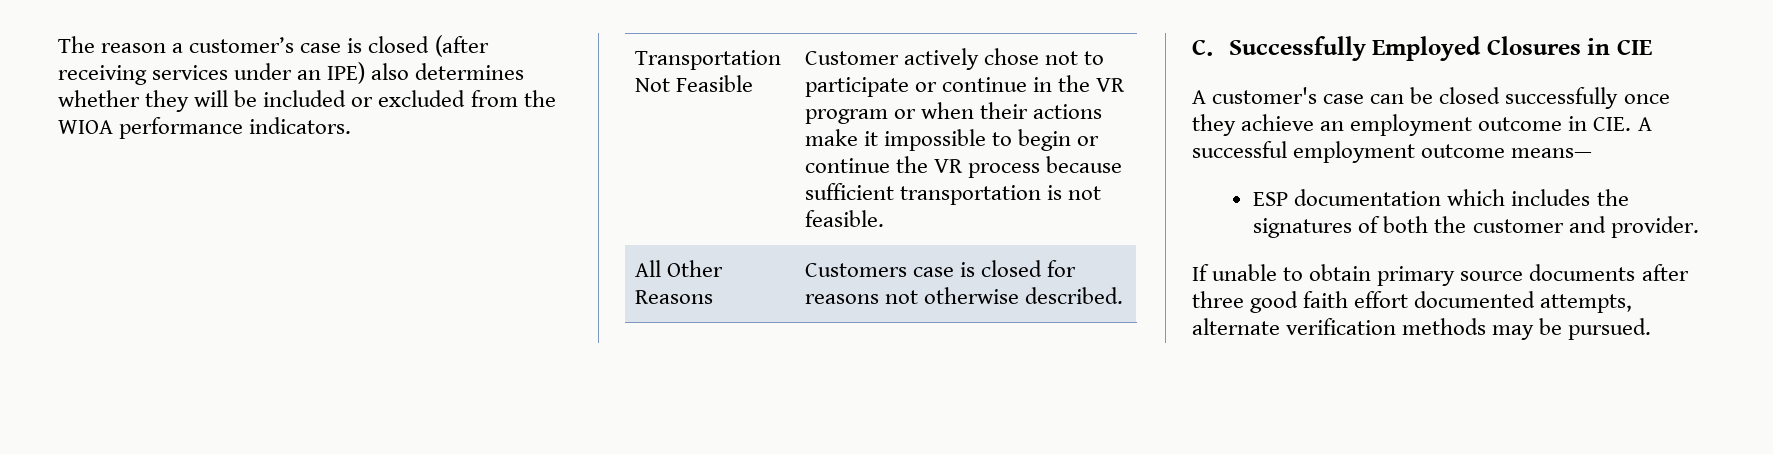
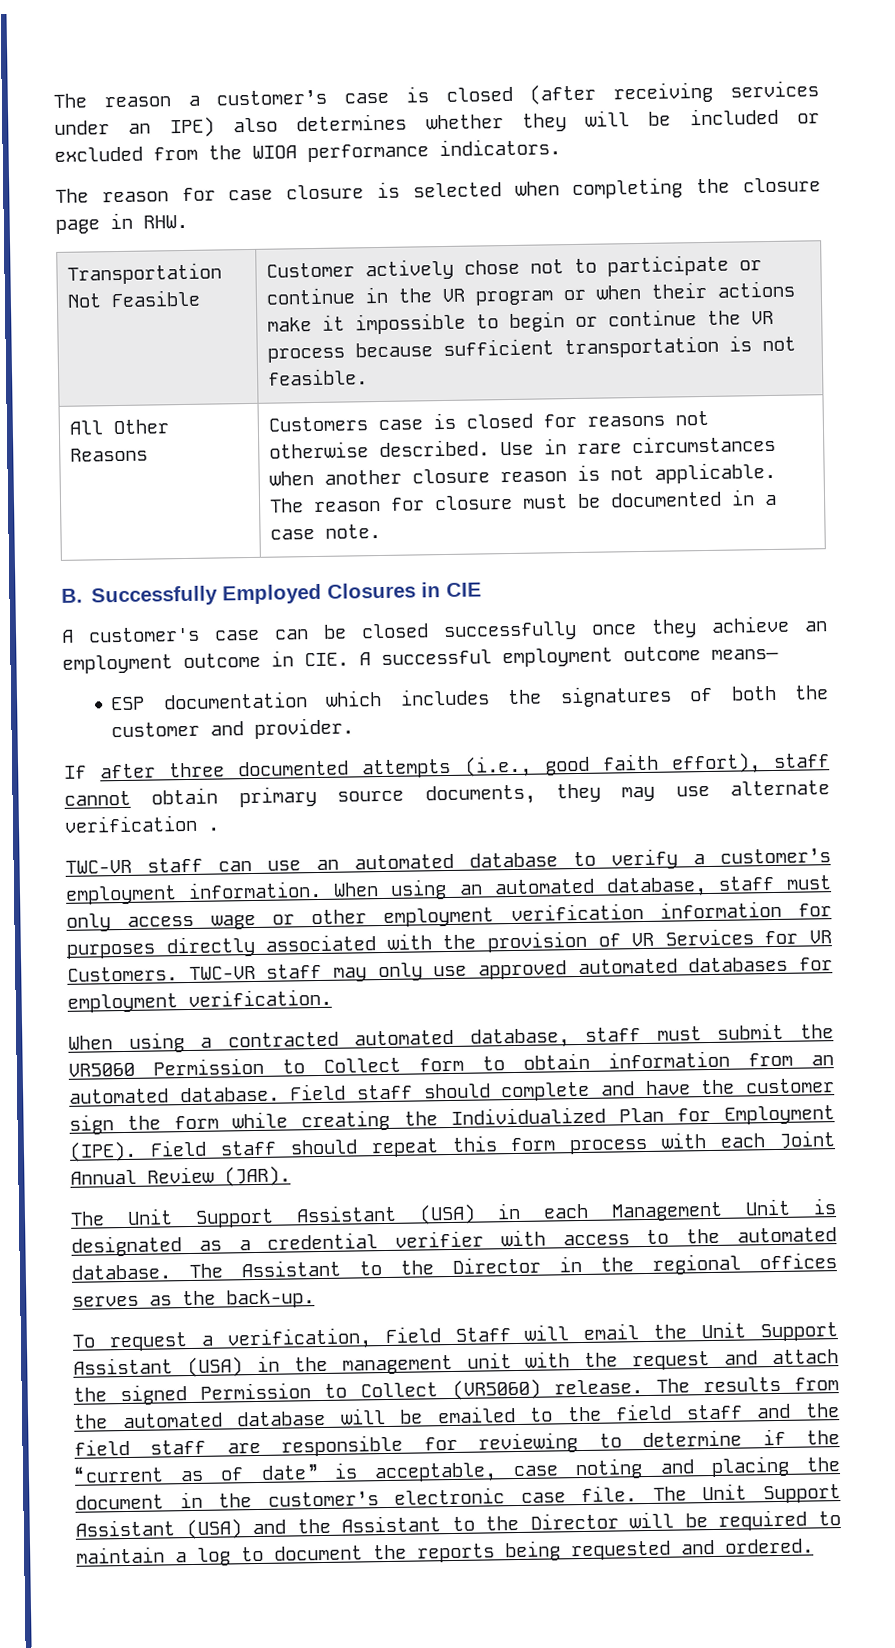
+ The reason for case closure is selected when completing the closure page in RHW.
- All Other Reasons | Customers case is closed for reasons not otherwise described.
- C. Successfully Employed Closures in CIE
+ All Other Reasons | Customers case is closed for reasons not otherwise described. Use in rare circumstances when another closure reason is not applicable. The reason for closure must be documented in a case note.
+ B. Successfully Employed Closures in CIE
- If unable to obtain primary source documents after three good faith effort documented attempts, alternate verification methods may be pursued.
+ If after three documented attempts (i.e., good faith effort), staff cannot obtain primary source documents, they may use alternate verification .
+ TWC-VR staff can use an automated database to verify a customer’s employment information. When using an automated database, staff must only access wage or other employment verification information for purposes directly associated with the provision of VR Services for VR Customers. TWC-VR staff may only use approved automated databases for employment verification.
+ When using a contracted automated database, staff must submit the VR5060 Permission to Collect form to obtain information from an automated database. Field staff should complete and have the customer sign the form while creating the Individualized Plan for Employment (IPE). Field staff should repeat this form process with each Joint Annual Review (JAR).
+ The Unit Support Assistant (USA) in each Management Unit is designated as a credential verifier with access to the automated database. The Assistant to the Director in the regional offices serves as the back-up.
+ To request a verification, Field Staff will email the Unit Support Assistant (USA) in the management unit with the request and attach the signed Permission to Collect (VR5060) release. The results from the automated database will be emailed to the field staff and the field staff are responsible for reviewing to determine if the “current as of date” is acceptable, case noting and placing the document in the customer’s electronic case file. The Unit Support Assistant (USA) and the Assistant to the Director will be required to maintain a log to document the reports being requested and ordered.

